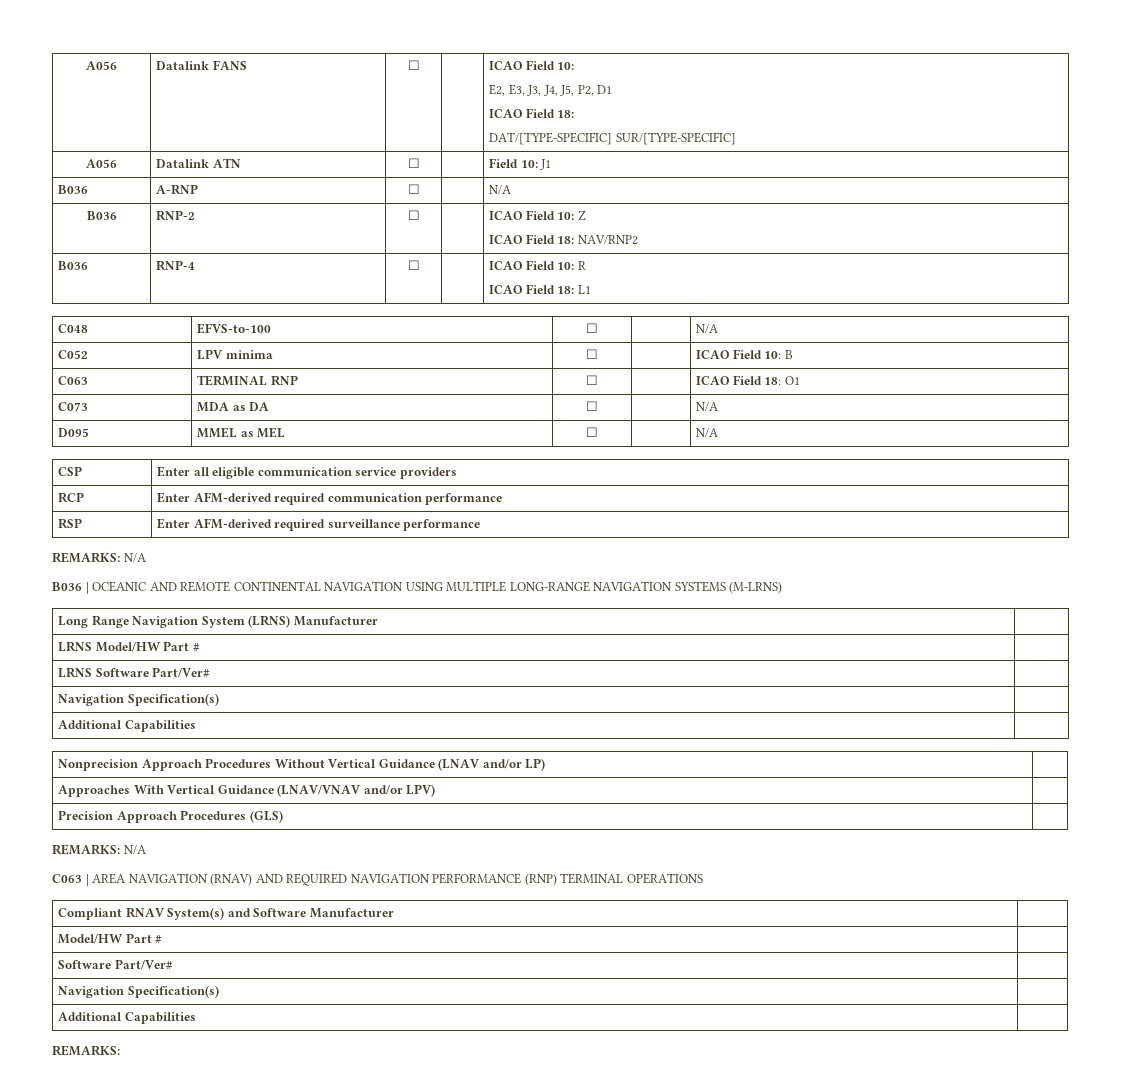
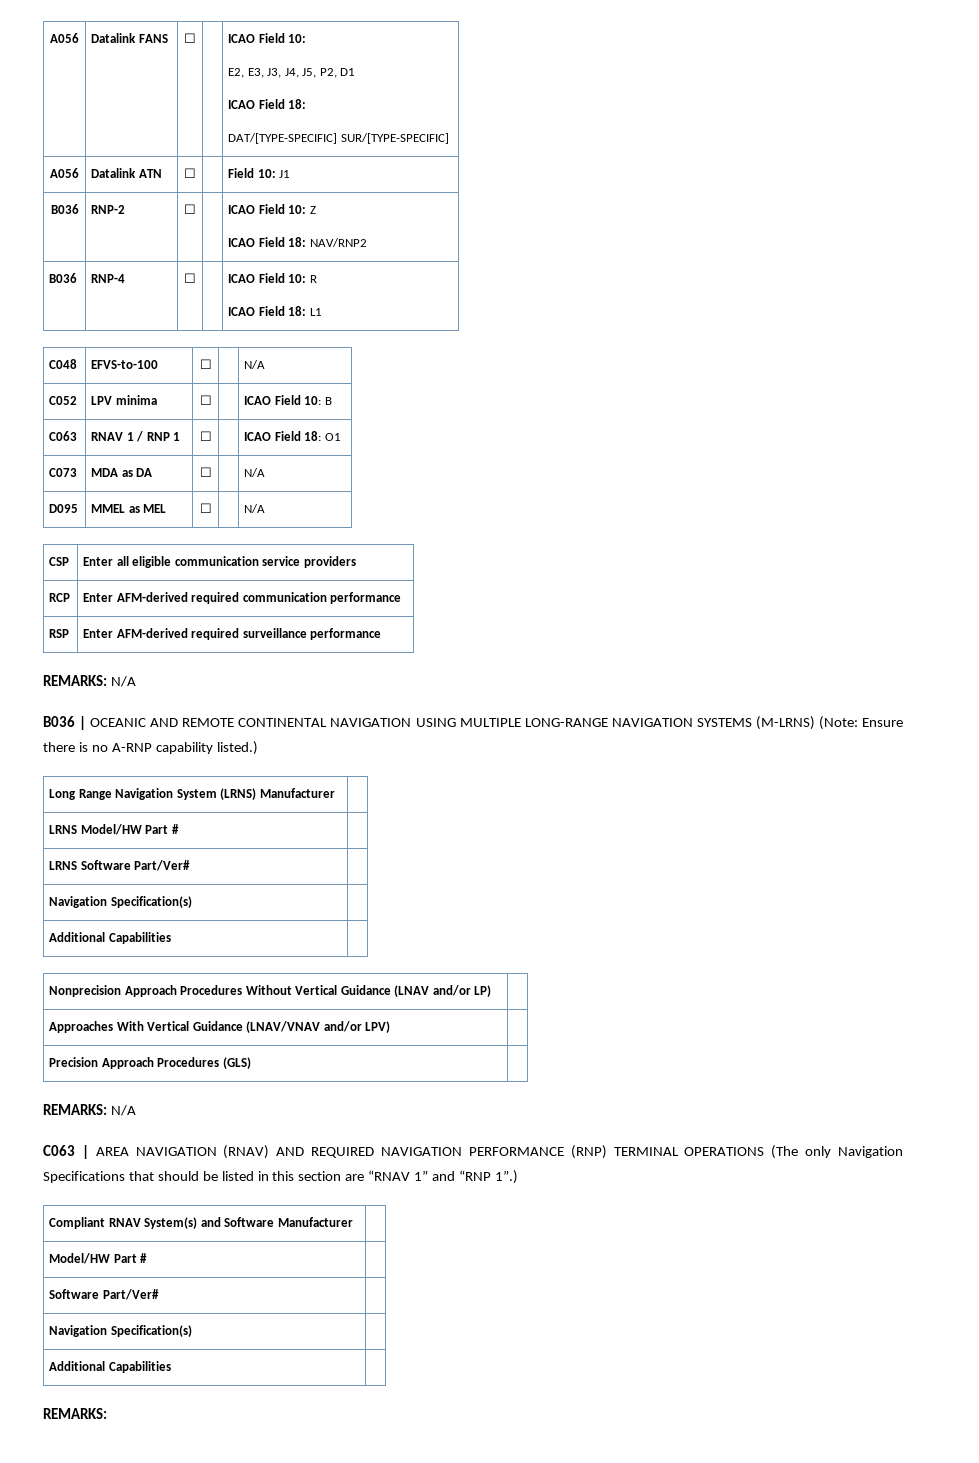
- B036 | A-RNP | ☐ | | N/A
- C063 | TERMINAL RNP | ☐ | | ICAO Field 18: O1
+ C063 | RNAV 1 / RNP 1 | ☐ | | ICAO Field 18: O1
- B036 | OCEANIC AND REMOTE CONTINENTAL NAVIGATION USING MULTIPLE LONG-RANGE NAVIGATION SYSTEMS (M-LRNS)
+ B036 | OCEANIC AND REMOTE CONTINENTAL NAVIGATION USING MULTIPLE LONG-RANGE NAVIGATION SYSTEMS (M-LRNS) (Note: Ensure there is no A-RNP capability listed.)
- C063 | AREA NAVIGATION (RNAV) AND REQUIRED NAVIGATION PERFORMANCE (RNP) TERMINAL OPERATIONS
+ C063 | AREA NAVIGATION (RNAV) AND REQUIRED NAVIGATION PERFORMANCE (RNP) TERMINAL OPERATIONS (The only Navigation Specifications that should be listed in this section are “RNAV 1” and “RNP 1”.)

